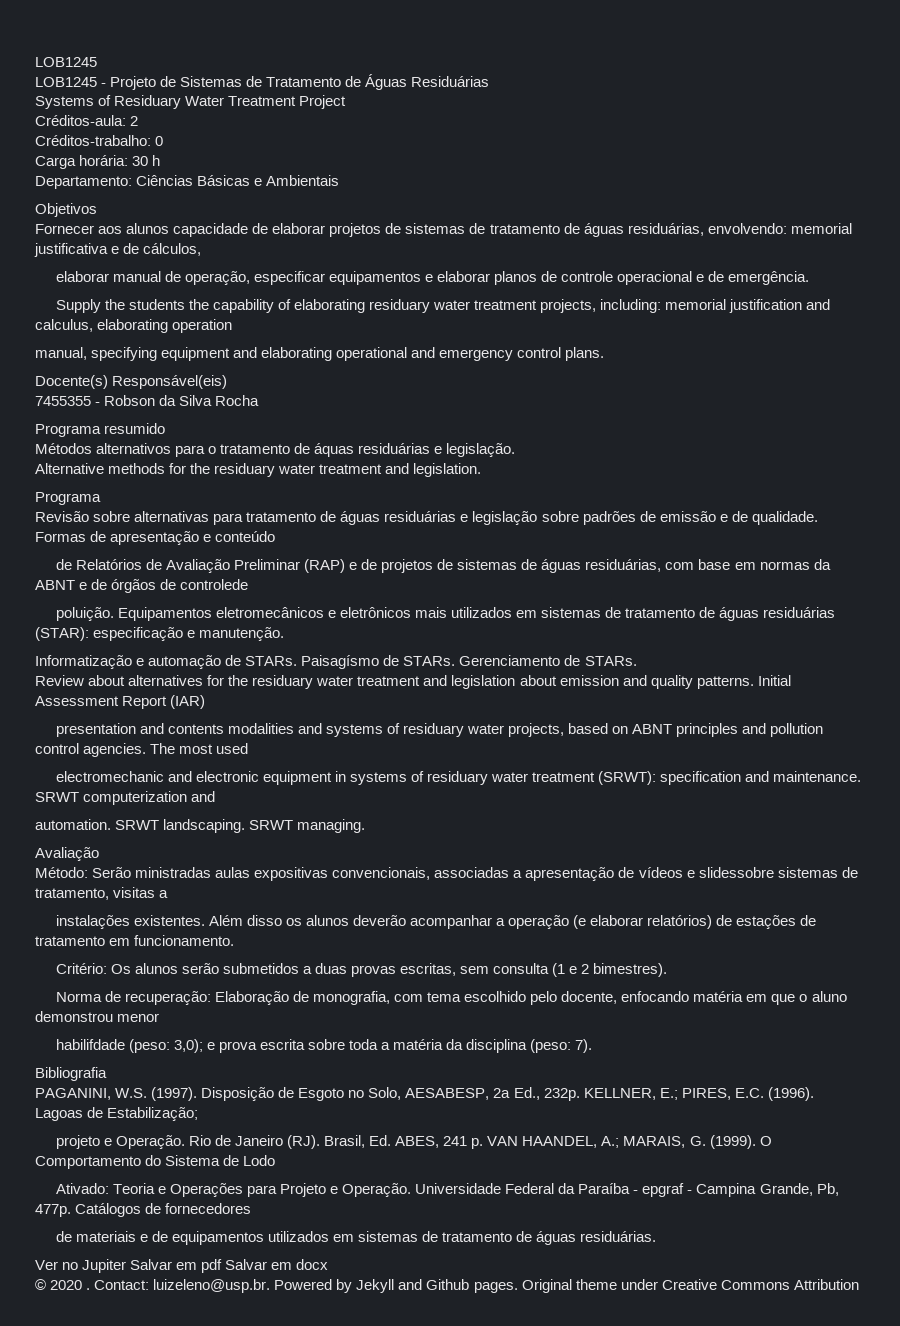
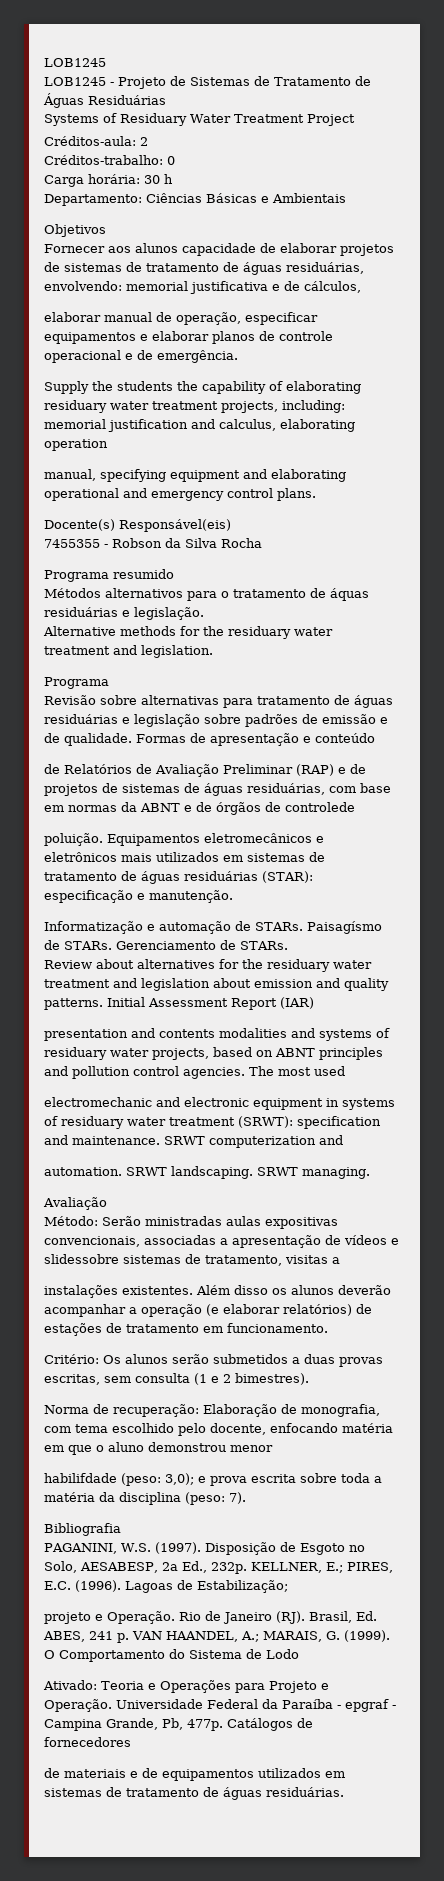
- Ver no Jupiter Salvar em pdf Salvar em docx
- © 2020 . Contact: luizeleno@usp.br. Powered by Jekyll and Github pages. Original theme under Creative Commons Attribution

